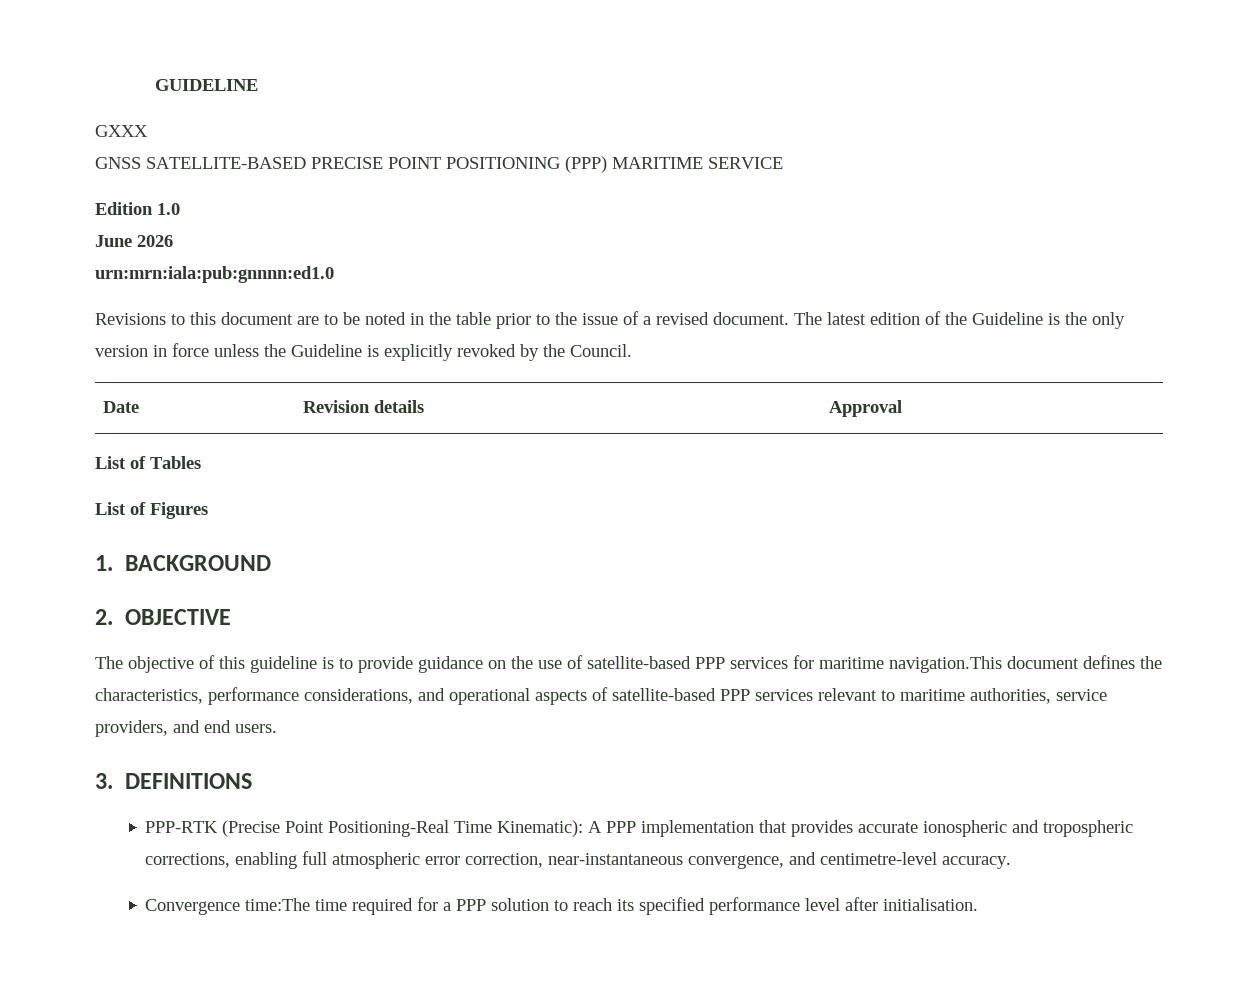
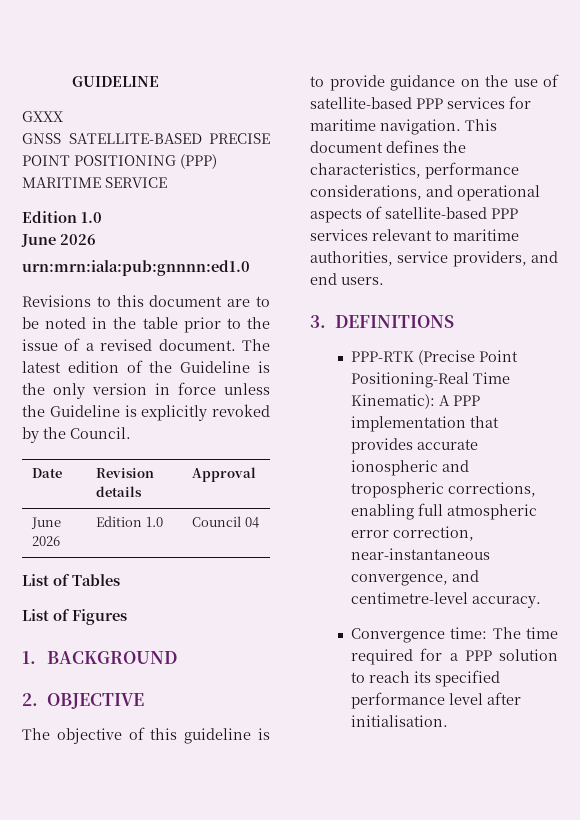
+ June 2026 | Edition 1.0 | Council 04
- The objective of this guideline is to provide guidance on the use of satellite-based PPP services for maritime navigation.This document defines the characteristics, performance considerations, and operational aspects of satellite-based PPP services relevant to maritime authorities, service providers, and end users.
+ The objective of this guideline is to provide guidance on the use of satellite-based PPP services for maritime navigation. This document defines the characteristics, performance considerations, and operational aspects of satellite-based PPP services relevant to maritime authorities, service providers, and end users.
- Convergence time:The time required for a PPP solution to reach its specified performance level after initialisation.
+ Convergence time: The time required for a PPP solution to reach its specified performance level after initialisation.

